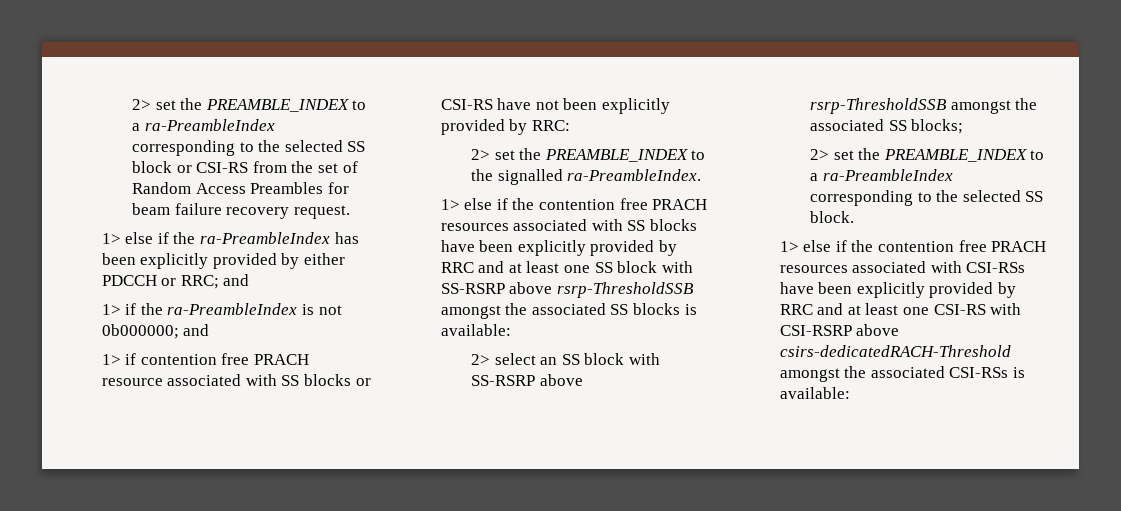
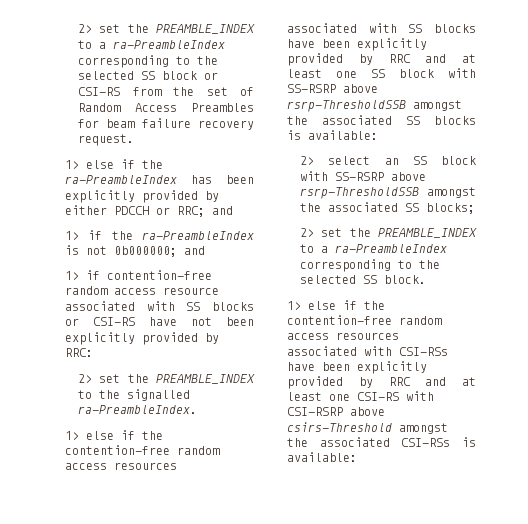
- 1> if contention free PRACH resource associated with SS blocks or CSI-RS have not been explicitly provided by RRC:
+ 1> if contention-free random access resource associated with SS blocks or CSI-RS have not been explicitly provided by RRC:
- 1> else if the contention free PRACH resources associated with SS blocks have been explicitly provided by RRC and at least one SS block with SS-RSRP above rsrp-ThresholdSSB amongst the associated SS blocks is available:
+ 1> else if the contention-free random access resources associated with SS blocks have been explicitly provided by RRC and at least one SS block with SS-RSRP above rsrp-ThresholdSSB amongst the associated SS blocks is available:
- 1> else if the contention free PRACH resources associated with CSI-RSs have been explicitly provided by RRC and at least one CSI-RS with CSI-RSRP above csirs-dedicatedRACH-Threshold amongst the associated CSI-RSs is available:
+ 1> else if the contention-free random access resources associated with CSI-RSs have been explicitly provided by RRC and at least one CSI-RS with CSI-RSRP above csirs-Threshold amongst the associated CSI-RSs is available:

